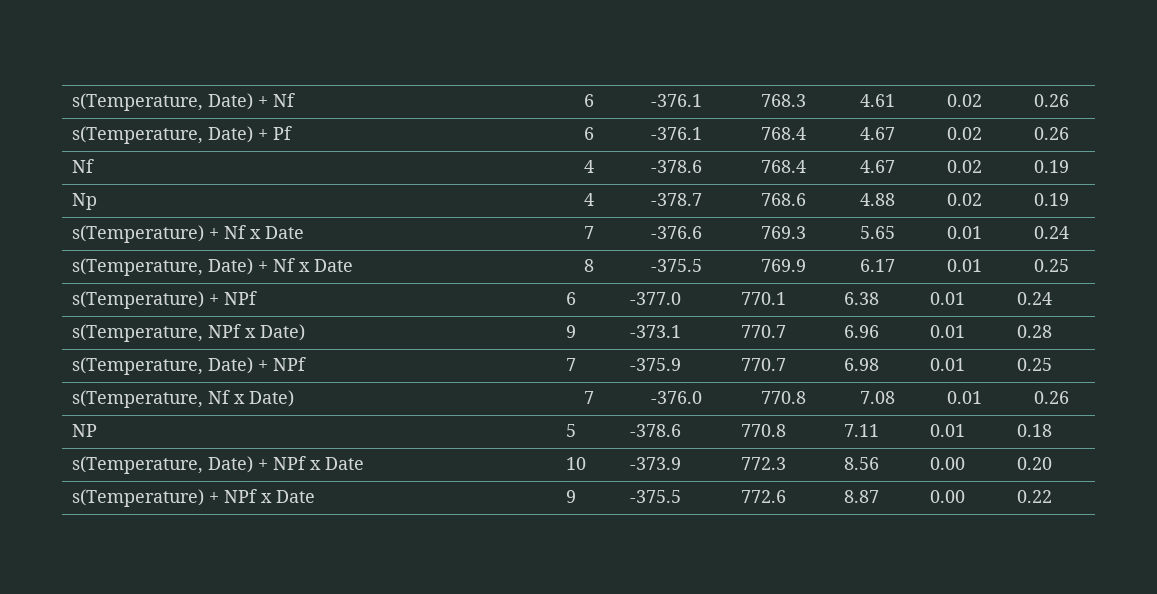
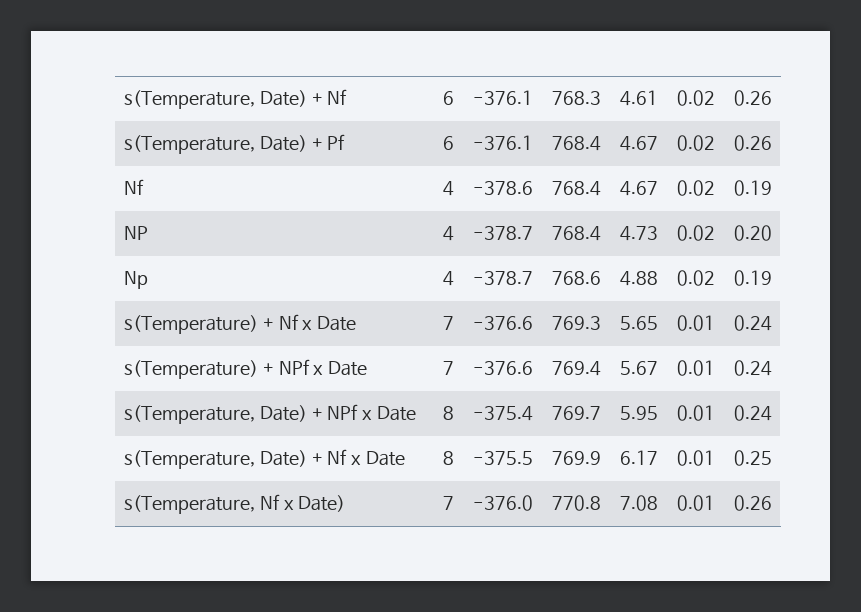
+ NP | 4 | -378.7 | 768.4 | 4.73 | 0.02 | 0.20
+ s(Temperature) + NPf x Date | 7 | -376.6 | 769.4 | 5.67 | 0.01 | 0.24
+ s(Temperature, Date) + NPf x Date | 8 | -375.4 | 769.7 | 5.95 | 0.01 | 0.24
- s(Temperature) + NPf | 6 | -377.0 | 770.1 | 6.38 | 0.01 | 0.24
- s(Temperature, NPf x Date) | 9 | -373.1 | 770.7 | 6.96 | 0.01 | 0.28
- s(Temperature, Date) + NPf | 7 | -375.9 | 770.7 | 6.98 | 0.01 | 0.25
- NP | 5 | -378.6 | 770.8 | 7.11 | 0.01 | 0.18
- s(Temperature, Date) + NPf x Date | 10 | -373.9 | 772.3 | 8.56 | 0.00 | 0.20
- s(Temperature) + NPf x Date | 9 | -375.5 | 772.6 | 8.87 | 0.00 | 0.22

